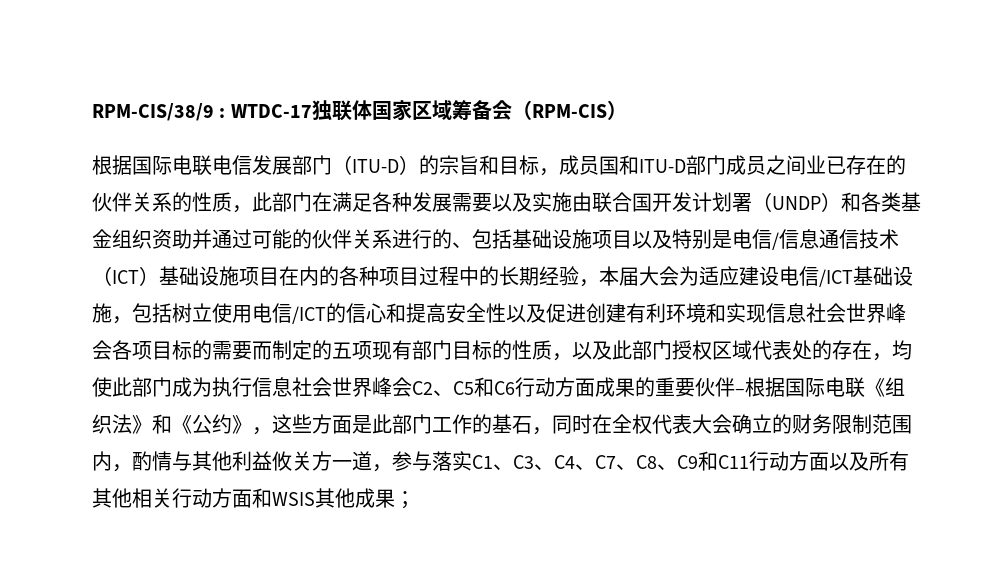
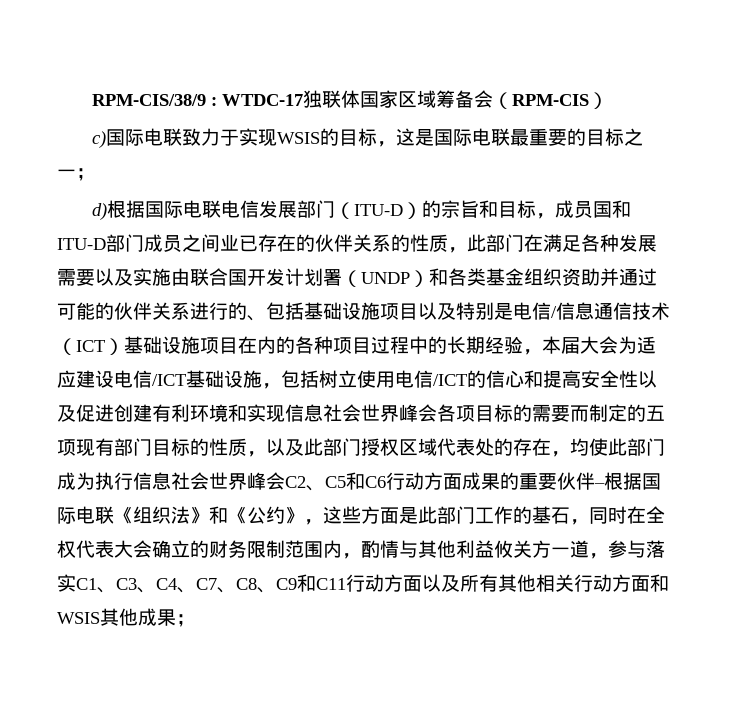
- 根据国际电联电信发展部门（ITU-D）的宗旨和目标，成员国和ITU-D部门成员之间业已存在的伙伴关系的性质，此部门在满足各种发展需要以及实施由联合国开发计划署（UNDP）和各类基金组织资助并通过可能的伙伴关系进行的、包括基础设施项目以及特别是电信/信息通信技术（ICT）基础设施项目在内的各种项目过程中的长期经验，本届大会为适应建设电信/ICT基础设施，包括树立使用电信/ICT的信心和提高安全性以及促进创建有利环境和实现信息社会世界峰会各项目标的需要而制定的五项现有部门目标的性质，以及此部门授权区域代表处的存在，均使此部门成为执行信息社会世界峰会C2、C5和C6行动方面成果的重要伙伴–根据国际电联《组织法》和《公约》，这些方面是此部门工作的基石，同时在全权代表大会确立的财务限制范围内，酌情与其他利益攸关方一道，参与落实C1、C3、C4、C7、C8、C9和C11行动方面以及所有其他相关行动方面和WSIS其他成果；
+ c)国际电联致力于实现WSIS的目标，这是国际电联最重要的目标之一；
+ d)根据国际电联电信发展部门（ITU-D）的宗旨和目标，成员国和ITU-D部门成员之间业已存在的伙伴关系的性质，此部门在满足各种发展需要以及实施由联合国开发计划署（UNDP）和各类基金组织资助并通过可能的伙伴关系进行的、包括基础设施项目以及特别是电信/信息通信技术（ICT）基础设施项目在内的各种项目过程中的长期经验，本届大会为适应建设电信/ICT基础设施，包括树立使用电信/ICT的信心和提高安全性以及促进创建有利环境和实现信息社会世界峰会各项目标的需要而制定的五项现有部门目标的性质，以及此部门授权区域代表处的存在，均使此部门成为执行信息社会世界峰会C2、C5和C6行动方面成果的重要伙伴–根据国际电联《组织法》和《公约》，这些方面是此部门工作的基石，同时在全权代表大会确立的财务限制范围内，酌情与其他利益攸关方一道，参与落实C1、C3、C4、C7、C8、C9和C11行动方面以及所有其他相关行动方面和WSIS其他成果；

